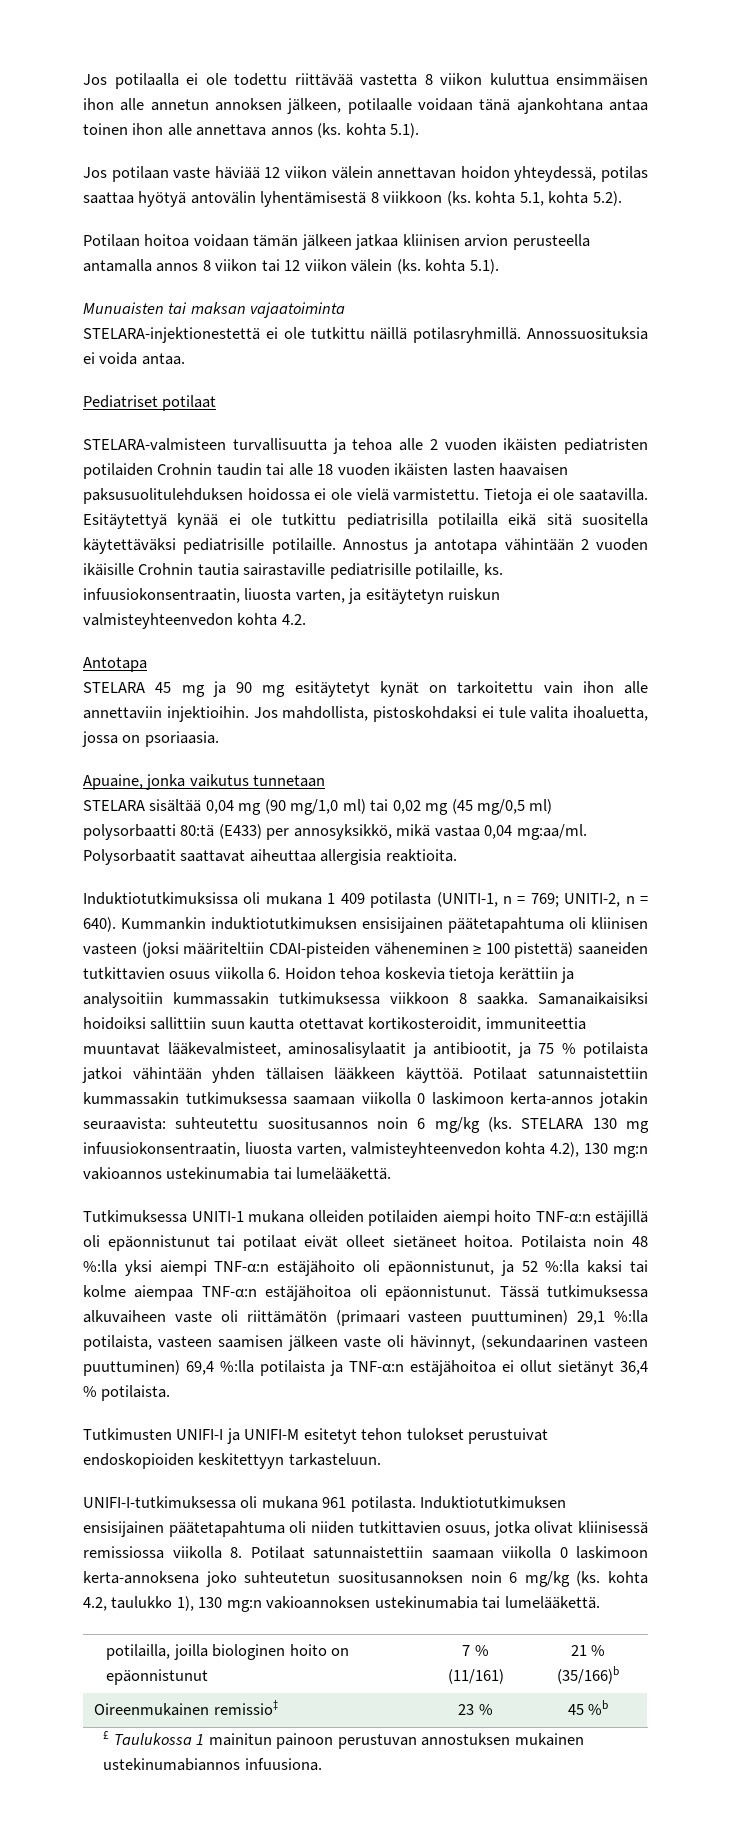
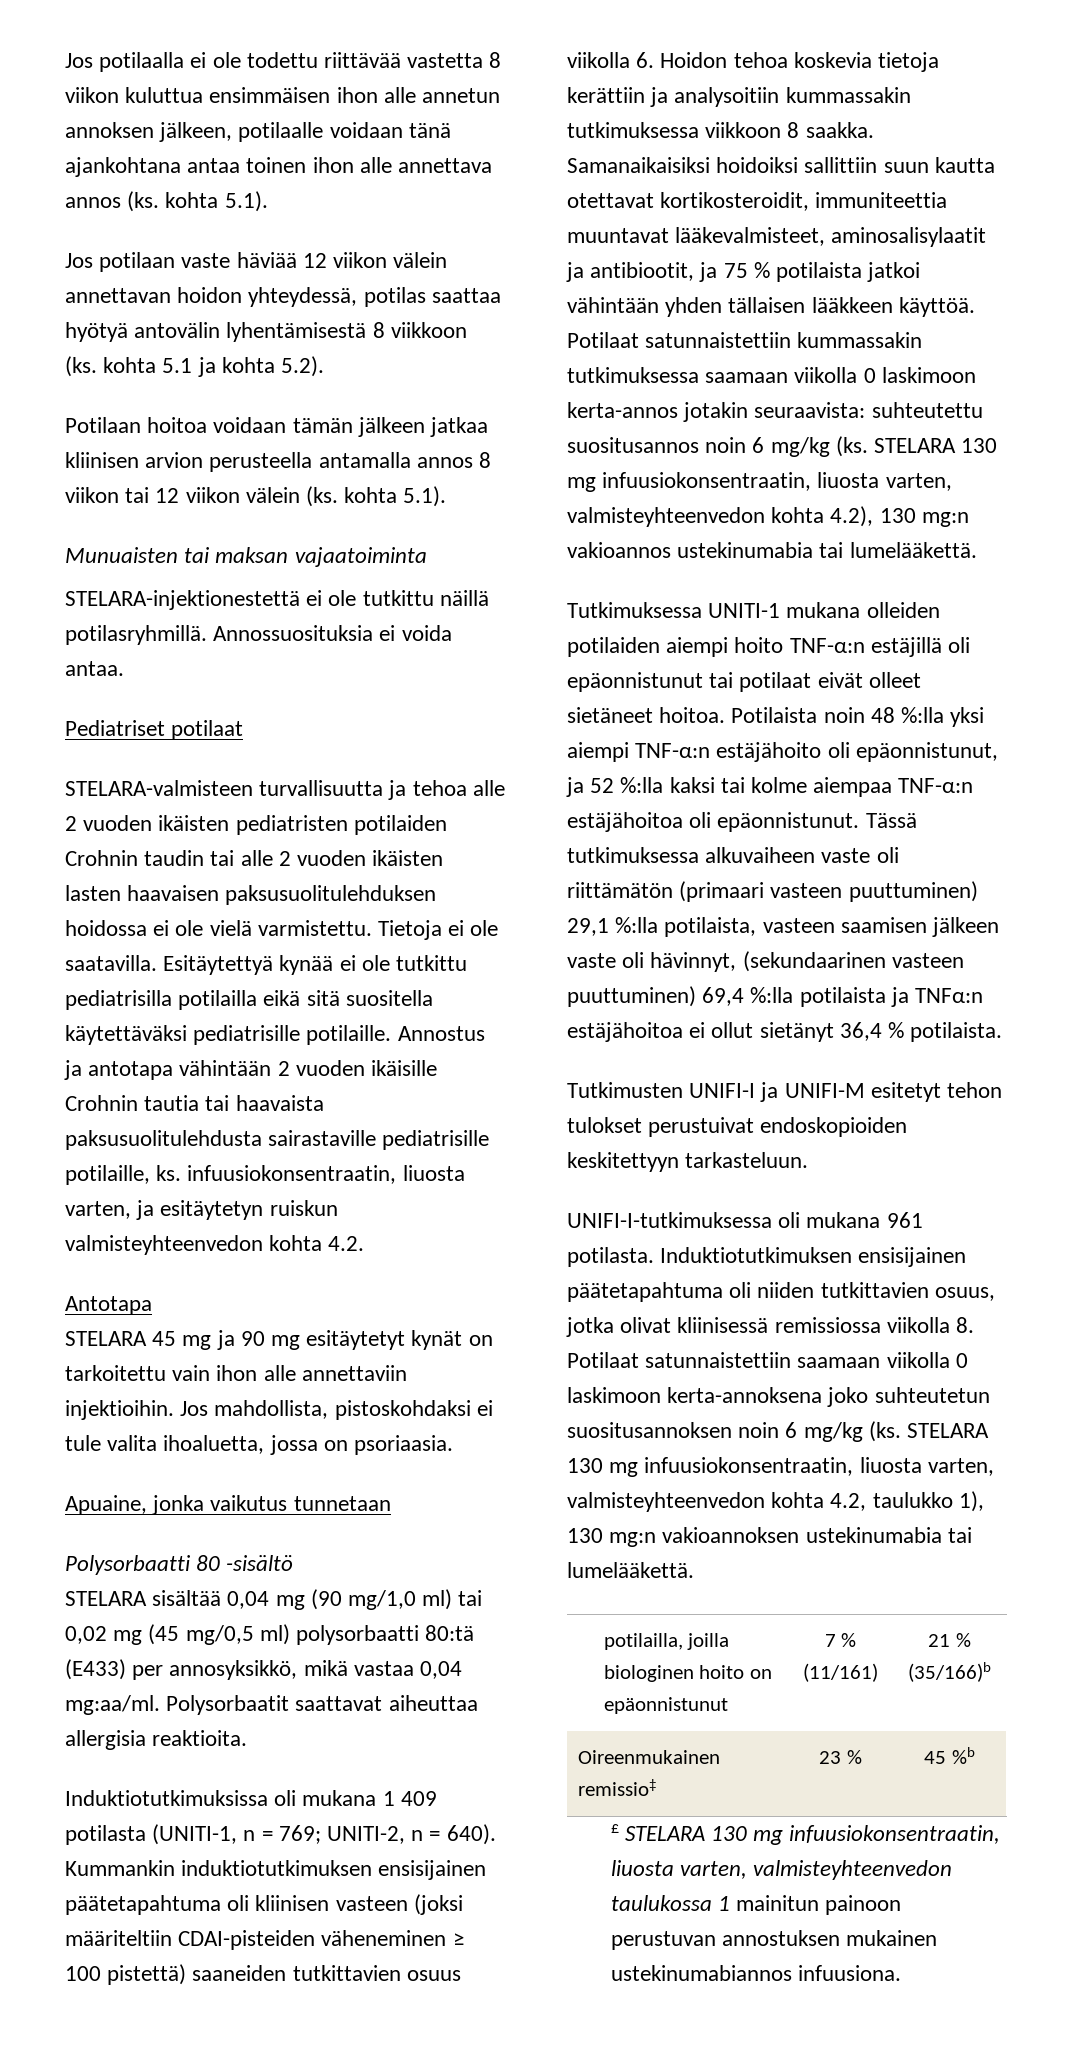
- Jos potilaan vaste häviää 12 viikon välein annettavan hoidon yhteydessä, potilas saattaa hyötyä antovälin lyhentämisestä 8 viikkoon (ks. kohta 5.1, kohta 5.2).
+ Jos potilaan vaste häviää 12 viikon välein annettavan hoidon yhteydessä, potilas saattaa hyötyä antovälin lyhentämisestä 8 viikkoon (ks. kohta 5.1 ja kohta 5.2).
- STELARA-valmisteen turvallisuutta ja tehoa alle 2 vuoden ikäisten pediatristen potilaiden Crohnin taudin tai alle 18 vuoden ikäisten lasten haavaisen paksusuolitulehduksen hoidossa ei ole vielä varmistettu.
+ STELARA-valmisteen turvallisuutta ja tehoa alle 2 vuoden ikäisten pediatristen potilaiden Crohnin taudin tai alle 2 vuoden ikäisten lasten haavaisen paksusuolitulehduksen hoidossa ei ole vielä varmistettu.
- Annostus ja antotapa vähintään 2 vuoden ikäisille Crohnin tautia sairastaville pediatrisille potilaille, ks. infuusiokonsentraatin, liuosta varten, ja esitäytetyn ruiskun valmisteyhteenvedon kohta 4.2.
+ Annostus ja antotapa vähintään 2 vuoden ikäisille Crohnin tautia tai haavaista paksusuolitulehdusta sairastaville pediatrisille potilaille, ks. infuusiokonsentraatin, liuosta varten, ja esitäytetyn ruiskun valmisteyhteenvedon kohta 4.2.
+ Polysorbaatti 80 -sisältö
- Tässä tutkimuksessa alkuvaiheen vaste oli riittämätön (primaari vasteen puuttuminen) 29,1 %:lla potilaista, vasteen saamisen jälkeen vaste oli hävinnyt, (sekundaarinen vasteen puuttuminen) 69,4 %:lla potilaista ja TNF-α:n estäjähoitoa ei ollut sietänyt 36,4 % potilaista.
+ Tässä tutkimuksessa alkuvaiheen vaste oli riittämätön (primaari vasteen puuttuminen) 29,1 %:lla potilaista, vasteen saamisen jälkeen vaste oli hävinnyt, (sekundaarinen vasteen puuttuminen) 69,4 %:lla potilaista ja TNFα:n estäjähoitoa ei ollut sietänyt 36,4 % potilaista.
- Induktiotutkimuksen ensisijainen päätetapahtuma oli niiden tutkittavien osuus, jotka olivat kliinisessä remissiossa viikolla 8. Potilaat satunnaistettiin saamaan viikolla 0 laskimoon kerta-annoksena joko suhteutetun suositusannoksen noin 6 mg/kg (ks. kohta 4.2, taulukko 1), 130 mg:n vakioannoksen ustekinumabia tai lumelääkettä.
+ Induktiotutkimuksen ensisijainen päätetapahtuma oli niiden tutkittavien osuus, jotka olivat kliinisessä remissiossa viikolla 8. Potilaat satunnaistettiin saamaan viikolla 0 laskimoon kerta-annoksena joko suhteutetun suositusannoksen noin 6 mg/kg (ks. STELARA 130 mg infuusiokonsentraatin, liuosta varten, valmisteyhteenvedon kohta 4.2, taulukko 1), 130 mg:n vakioannoksen ustekinumabia tai lumelääkettä.
- £ Taulukossa 1 mainitun painoon perustuvan annostuksen mukainen ustekinumabiannos infuusiona.
+ £ STELARA 130 mg infuusiokonsentraatin, liuosta varten, valmisteyhteenvedon taulukossa 1 mainitun painoon perustuvan annostuksen mukainen ustekinumabiannos infuusiona.

